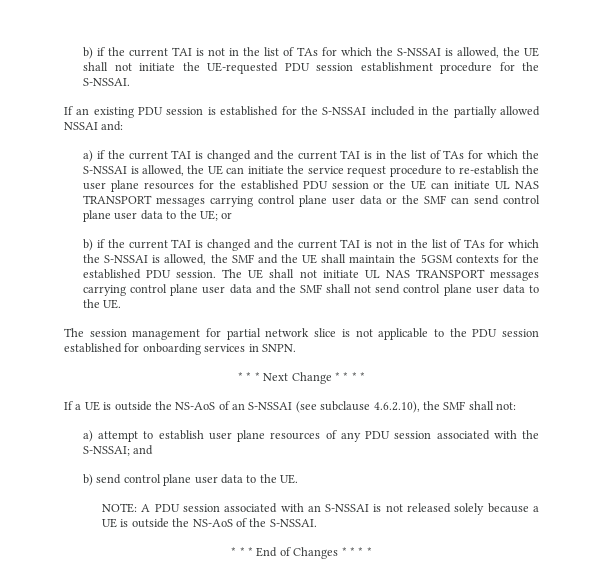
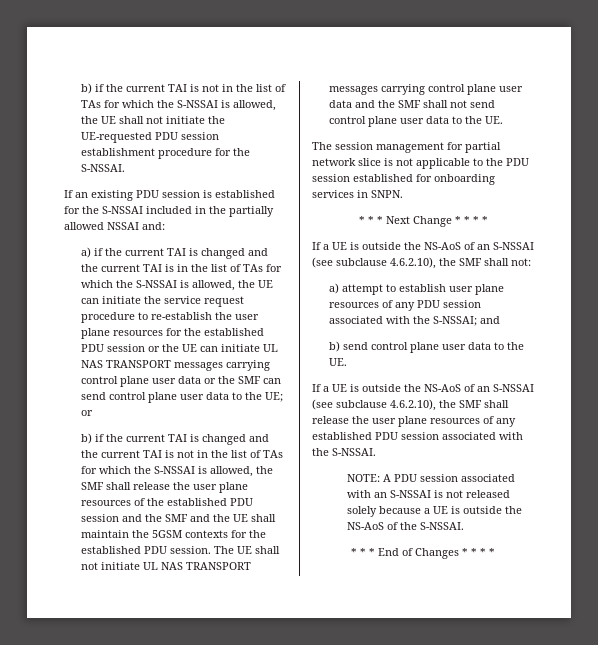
- b) if the current TAI is changed and the current TAI is not in the list of TAs for which the S-NSSAI is allowed, the SMF and the UE shall maintain the 5GSM contexts for the established PDU session.
+ b) if the current TAI is changed and the current TAI is not in the list of TAs for which the S-NSSAI is allowed, the SMF shall release the user plane resources of the established PDU session and the SMF and the UE shall maintain the 5GSM contexts for the established PDU session.
+ If a UE is outside the NS-AoS of an S-NSSAI (see subclause 4.6.2.10), the SMF shall release the user plane resources of any established PDU session associated with the S-NSSAI.

